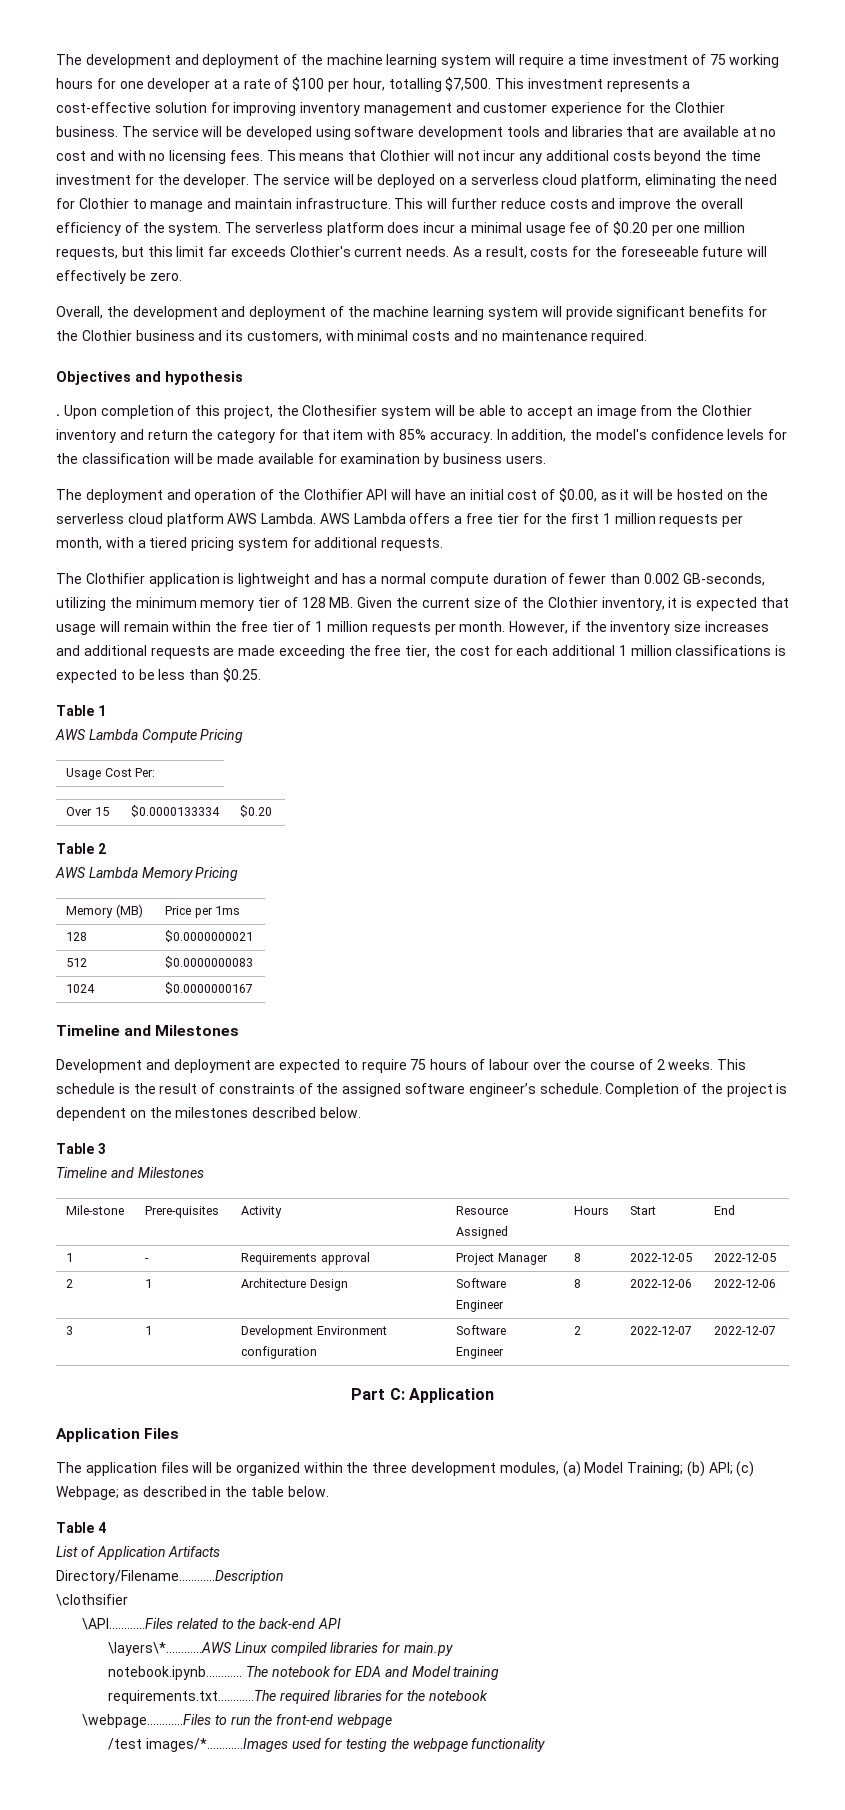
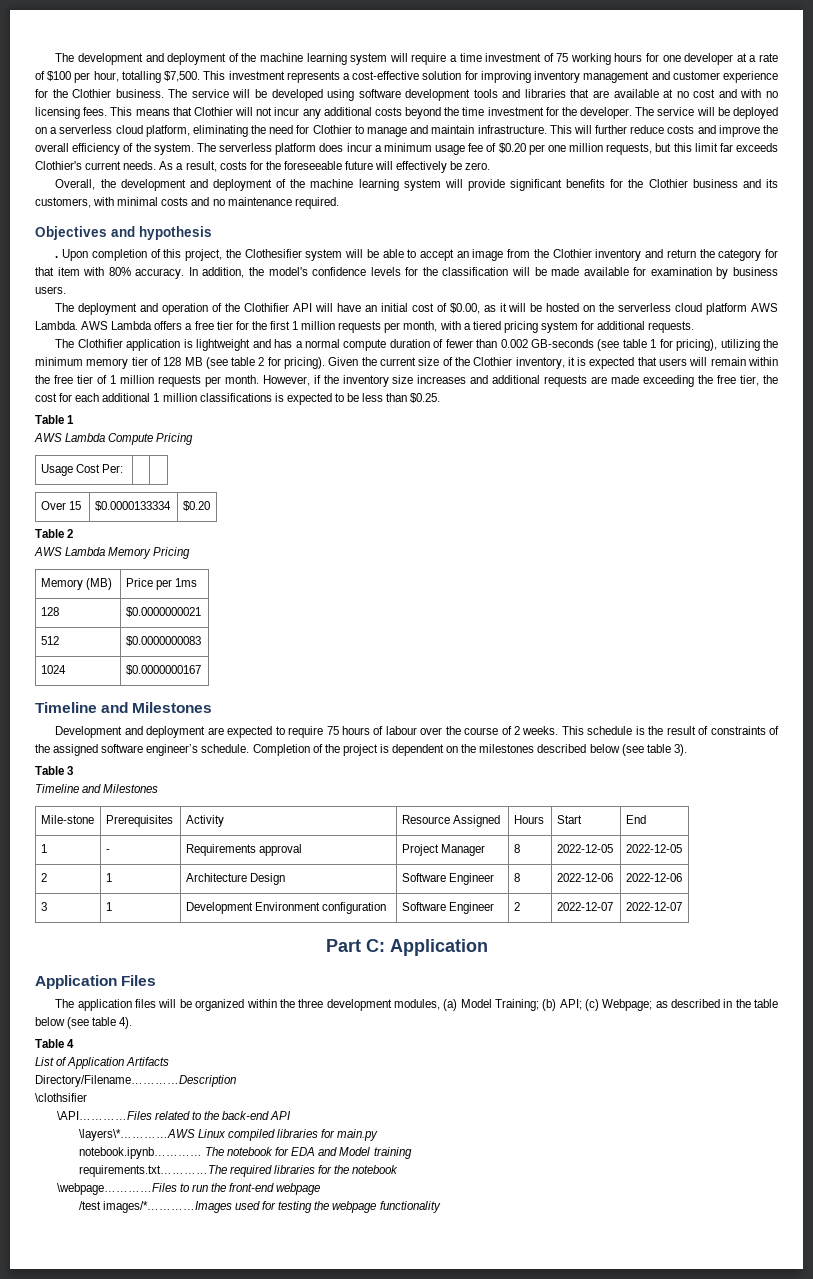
- The serverless platform does incur a minimal usage fee of $0.20 per one million requests, but this limit far exceeds Clothier's current needs.
+ The serverless platform does incur a minimum usage fee of $0.20 per one million requests, but this limit far exceeds Clothier's current needs.
- Upon completion of this project, the Clothesifier system will be able to accept an image from the Clothier inventory and return the category for that item with 85% accuracy.
+ Upon completion of this project, the Clothesifier system will be able to accept an image from the Clothier inventory and return the category for that item with 80% accuracy.
- The Clothifier application is lightweight and has a normal compute duration of fewer than 0.002 GB-seconds, utilizing the minimum memory tier of 128 MB. Given the current size of the Clothier inventory, it is expected that usage will remain within the free tier of 1 million requests per month.
+ The Clothifier application is lightweight and has a normal compute duration of fewer than 0.002 GB-seconds (see table 1 for pricing), utilizing the minimum memory tier of 128 MB (see table 2 for pricing). Given the current size of the Clothier inventory, it is expected that users will remain within the free tier of 1 million requests per month.
- Completion of the project is dependent on the milestones described below.
+ Completion of the project is dependent on the milestones described below (see table 3).
- Mile-stone | Prere-quisites | Activity | Resource Assigned | Hours | Start | End
+ Mile-stone | Prerequisites | Activity | Resource Assigned | Hours | Start | End
- The application files will be organized within the three development modules, (a) Model Training; (b) API; (c) Webpage; as described in the table below.
+ The application files will be organized within the three development modules, (a) Model Training; (b) API; (c) Webpage; as described in the table below (see table 4).

